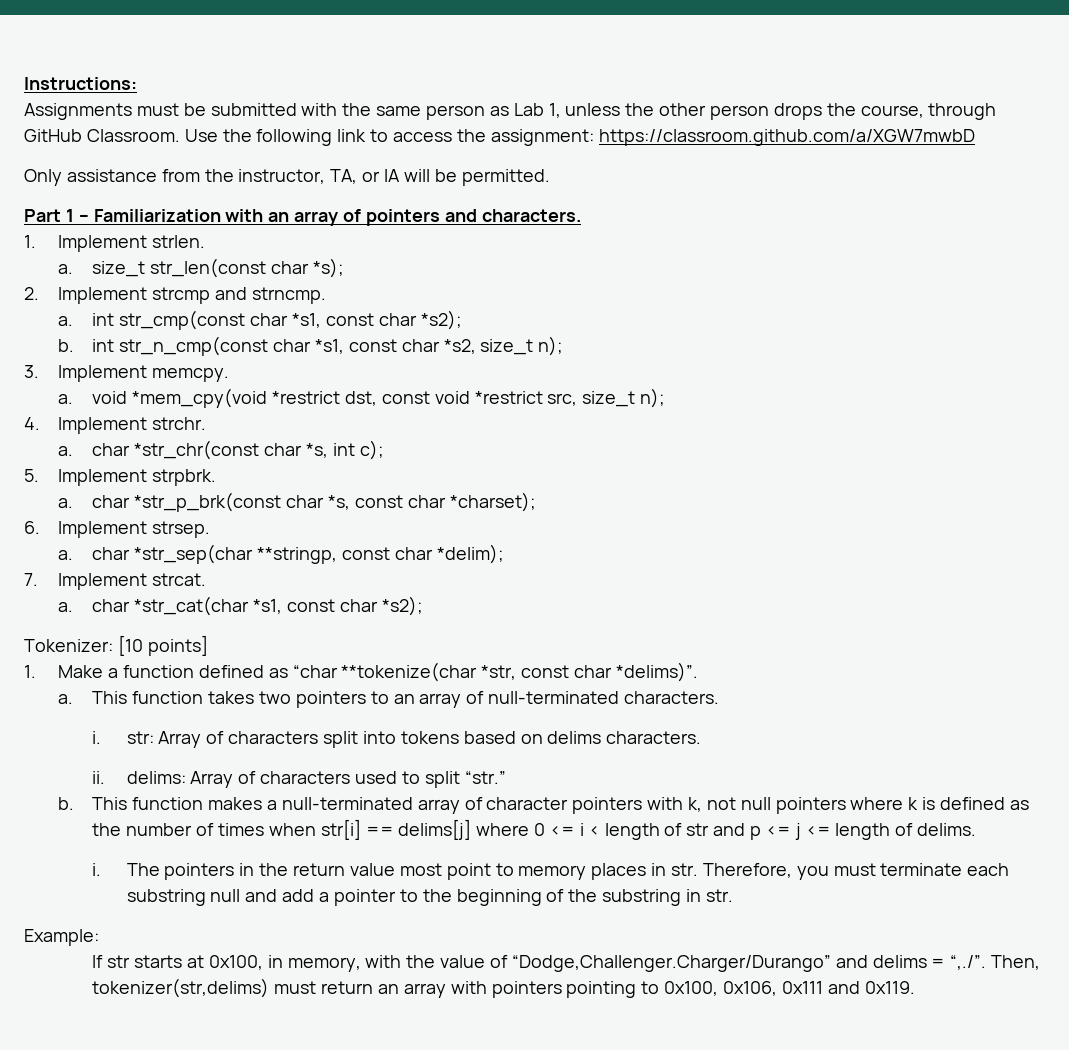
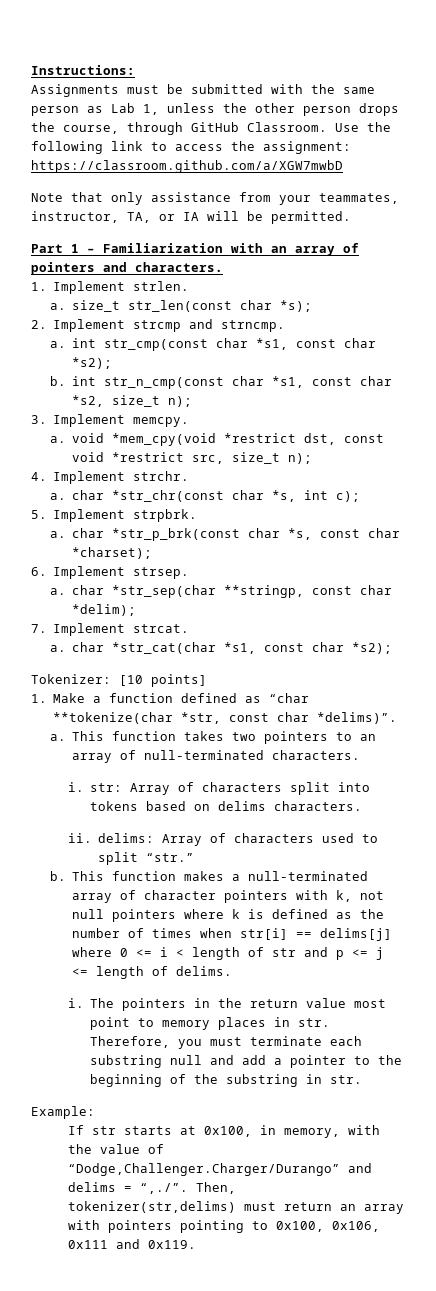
- Only assistance from the instructor, TA, or IA will be permitted.
+ Note that only assistance from your teammates, instructor, TA, or IA will be permitted.

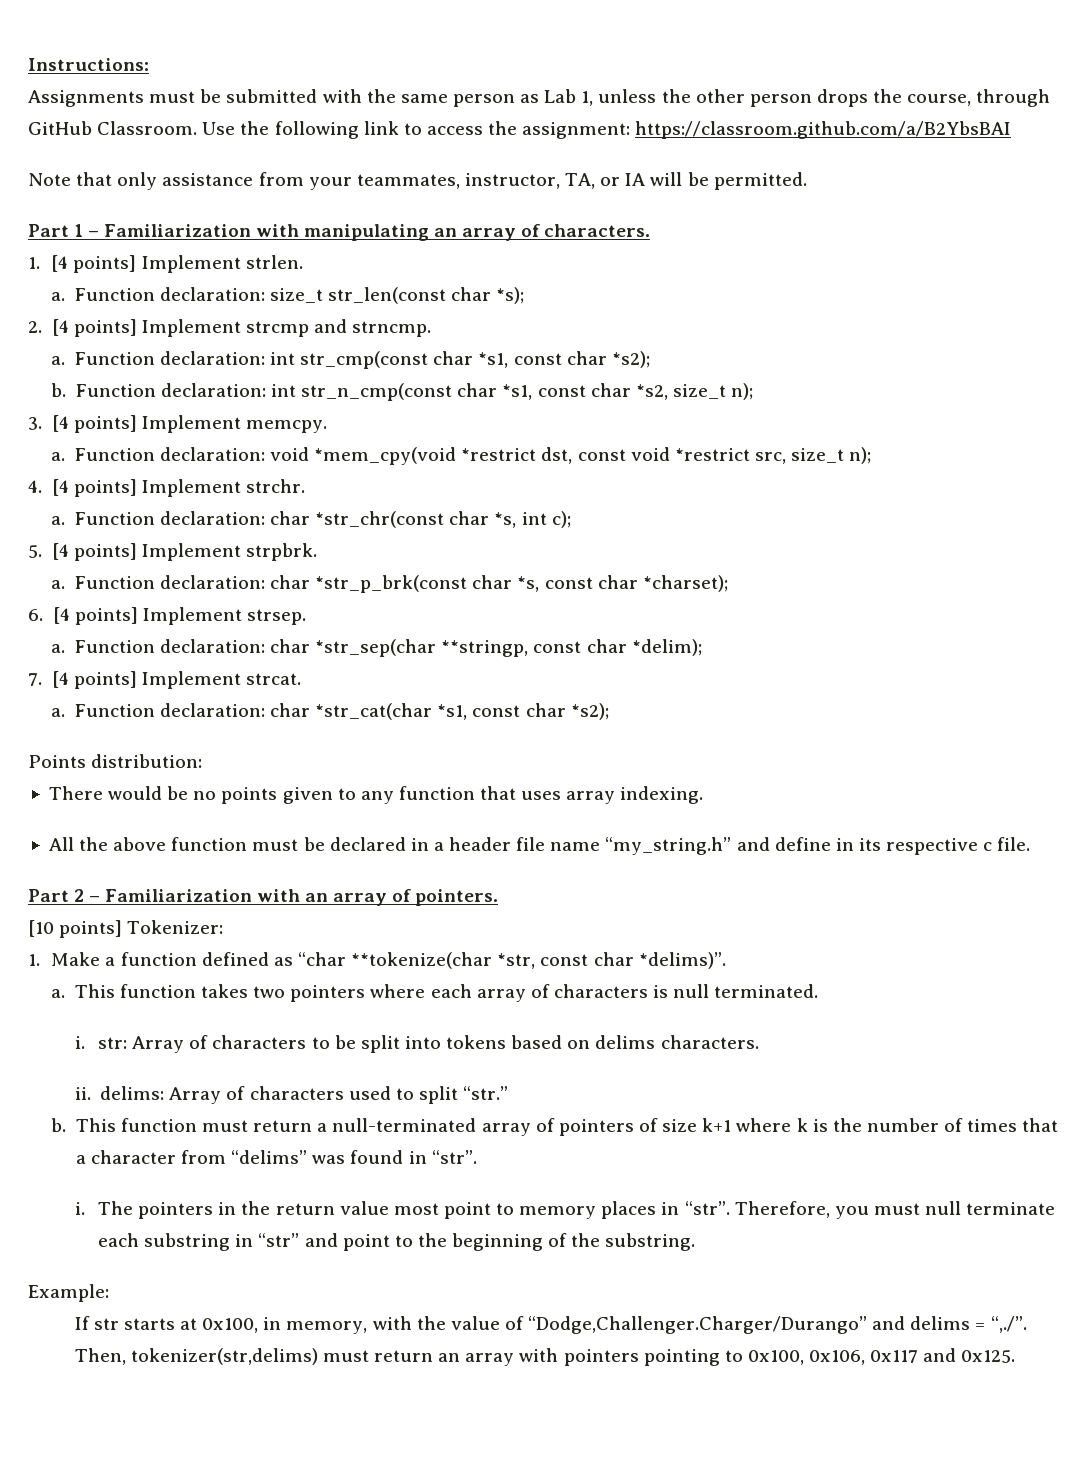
- Use the following link to access the assignment: https://classroom.github.com/a/XGW7mwbD
+ Use the following link to access the assignment: https://classroom.github.com/a/B2YbsBAI
- Part 1 – Familiarization with an array of pointers and characters.
+ Part 1 – Familiarization with manipulating an array of characters.
- 1. Implement strlen.
+ 1. [4 points] Implement strlen.
- a. size_t str_len(const char *s);
+ a. Function declaration: size_t str_len(const char *s);
- 2. Implement strcmp and strncmp.
+ 2. [4 points] Implement strcmp and strncmp.
- a. int str_cmp(const char *s1, const char *s2);
+ a. Function declaration: int str_cmp(const char *s1, const char *s2);
- b. int str_n_cmp(const char *s1, const char *s2, size_t n);
+ b. Function declaration: int str_n_cmp(const char *s1, const char *s2, size_t n);
- 3. Implement memcpy.
+ 3. [4 points] Implement memcpy.
- a. void *mem_cpy(void *restrict dst, const void *restrict src, size_t n);
+ a. Function declaration: void *mem_cpy(void *restrict dst, const void *restrict src, size_t n);
- 4. Implement strchr.
+ 4. [4 points] Implement strchr.
- a. char *str_chr(const char *s, int c);
+ a. Function declaration: char *str_chr(const char *s, int c);
- 5. Implement strpbrk.
+ 5. [4 points] Implement strpbrk.
- a. char *str_p_brk(const char *s, const char *charset);
+ a. Function declaration: char *str_p_brk(const char *s, const char *charset);
- 6. Implement strsep.
+ 6. [4 points] Implement strsep.
- a. char *str_sep(char **stringp, const char *delim);
+ a. Function declaration: char *str_sep(char **stringp, const char *delim);
- 7. Implement strcat.
+ 7. [4 points] Implement strcat.
- a. char *str_cat(char *s1, const char *s2);
+ a. Function declaration: char *str_cat(char *s1, const char *s2);
- Tokenizer: [10 points]
+ Points distribution:
+ There would be no points given to any function that uses array indexing.
+ All the above function must be declared in a header file name “my_string.h” and define in its respective c file.
+ Part 2 – Familiarization with an array of pointers.
+ [10 points] Tokenizer:
- This function takes two pointers to an array of null-terminated characters.
+ This function takes two pointers where each array of characters is null terminated.
- i. str: Array of characters split into tokens based on delims characters.
+ i. str: Array of characters to be split into tokens based on delims characters.
- This function makes a null-terminated array of character pointers with k, not null pointers where k is defined as the number of times when str[i] == delims[j] where 0 <= i < length of str and p <= j <= length of delims.
+ This function must return a null-terminated array of pointers of size k+1 where k is the number of times that a character from “delims” was found in “str”.
- The pointers in the return value most point to memory places in str. Therefore, you must terminate each substring null and add a pointer to the beginning of the substring in str.
+ The pointers in the return value most point to memory places in “str”. Therefore, you must null terminate each substring in “str” and point to the beginning of the substring.
- If str starts at 0x100, in memory, with the value of “Dodge,Challenger.Charger/Durango” and delims = “,./”. Then, tokenizer(str,delims) must return an array with pointers pointing to 0x100, 0x106, 0x111 and 0x119.
+ If str starts at 0x100, in memory, with the value of “Dodge,Challenger.Charger/Durango” and delims = “,./”. Then, tokenizer(str,delims) must return an array with pointers pointing to 0x100, 0x106, 0x117 and 0x125.

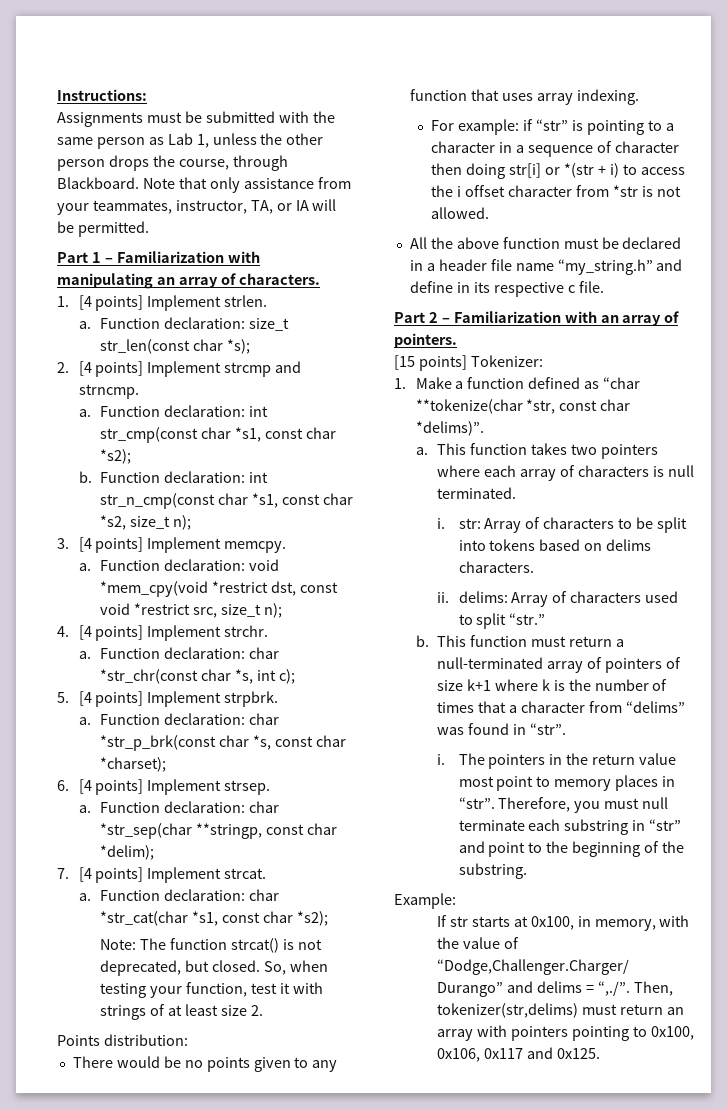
- Assignments must be submitted with the same person as Lab 1, unless the other person drops the course, through GitHub Classroom. Use the following link to access the assignment: https://classroom.github.com/a/B2YbsBAI
- Note that only assistance from your teammates, instructor, TA, or IA will be permitted.
+ Assignments must be submitted with the same person as Lab 1, unless the other person drops the course, through Blackboard. Note that only assistance from your teammates, instructor, TA, or IA will be permitted.
+ Note: The function strcat() is not deprecated, but closed. So, when testing your function, test it with strings of at least size 2.
+ For example: if “str” is pointing to a character in a sequence of character then doing str[i] or *(str + i) to access the i offset character from *str is not allowed.
- [10 points] Tokenizer:
+ [15 points] Tokenizer:

